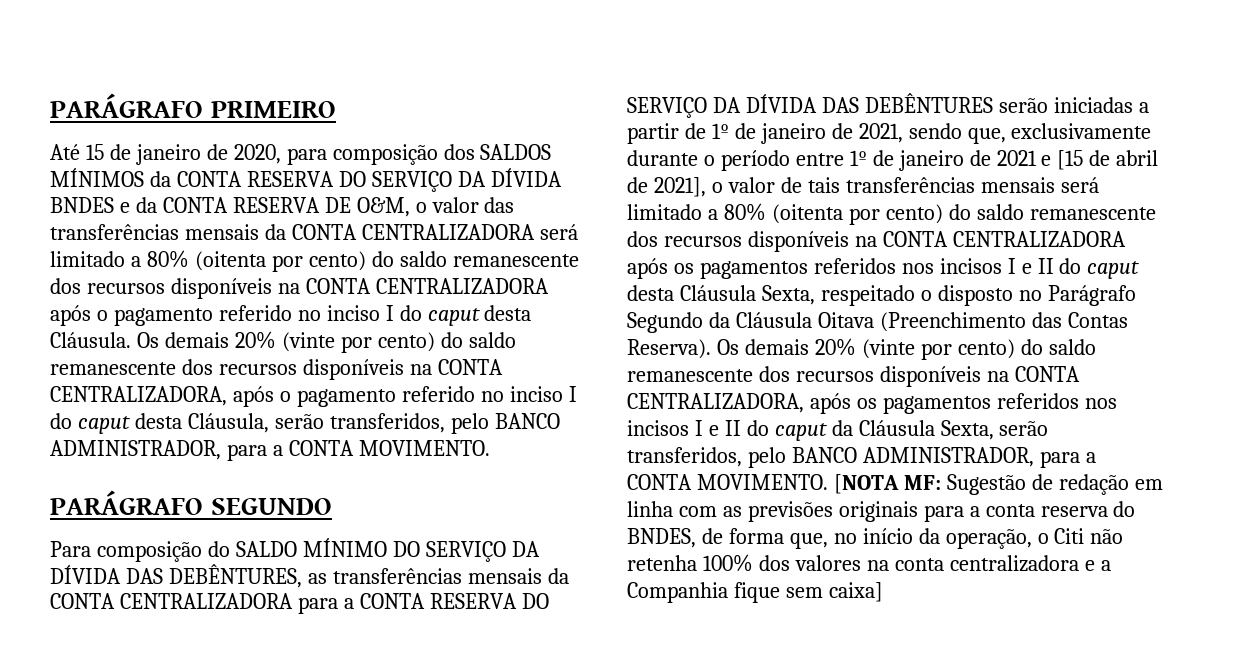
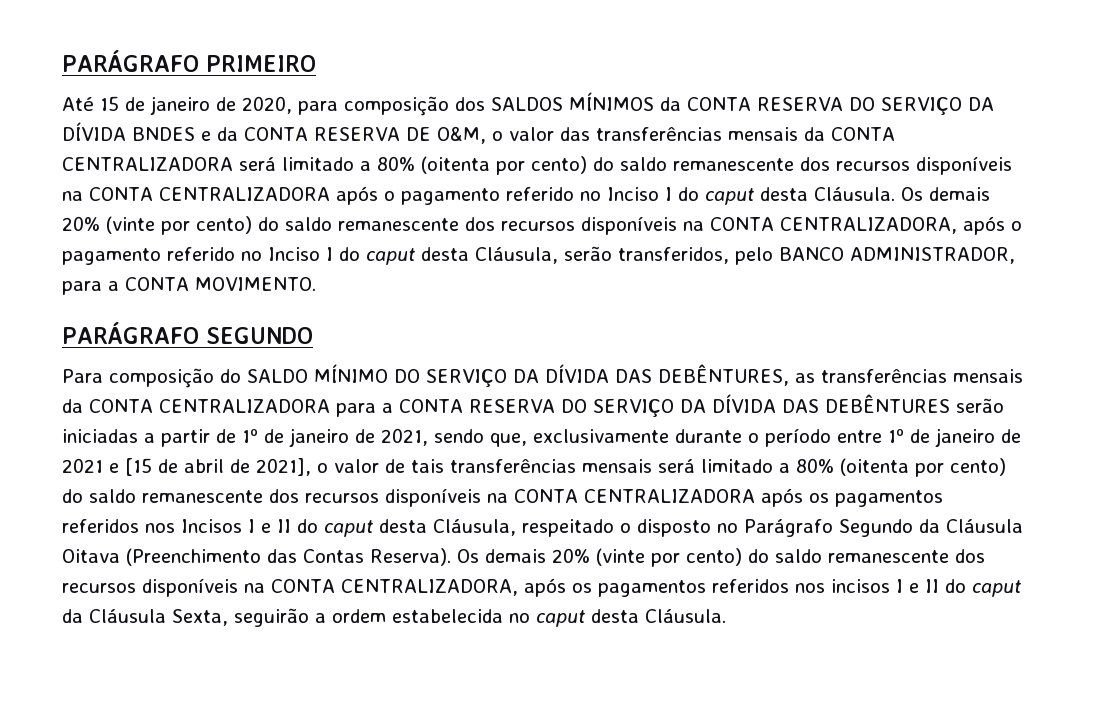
- Até 15 de janeiro de 2020, para composição dos SALDOS MÍNIMOS da CONTA RESERVA DO SERVIÇO DA DÍVIDA BNDES e da CONTA RESERVA DE O&M, o valor das transferências mensais da CONTA CENTRALIZADORA será limitado a 80% (oitenta por cento) do saldo remanescente dos recursos disponíveis na CONTA CENTRALIZADORA após o pagamento referido no inciso I do caput desta Cláusula.
+ Até 15 de janeiro de 2020, para composição dos SALDOS MÍNIMOS da CONTA RESERVA DO SERVIÇO DA DÍVIDA BNDES e da CONTA RESERVA DE O&M, o valor das transferências mensais da CONTA CENTRALIZADORA será limitado a 80% (oitenta por cento) do saldo remanescente dos recursos disponíveis na CONTA CENTRALIZADORA após o pagamento referido no Inciso I do caput desta Cláusula.
- Os demais 20% (vinte por cento) do saldo remanescente dos recursos disponíveis na CONTA CENTRALIZADORA, após o pagamento referido no inciso I do caput desta Cláusula, serão transferidos, pelo BANCO ADMINISTRADOR, para a CONTA MOVIMENTO.
+ Os demais 20% (vinte por cento) do saldo remanescente dos recursos disponíveis na CONTA CENTRALIZADORA, após o pagamento referido no Inciso I do caput desta Cláusula, serão transferidos, pelo BANCO ADMINISTRADOR, para a CONTA MOVIMENTO.
- Para composição do SALDO MÍNIMO DO SERVIÇO DA DÍVIDA DAS DEBÊNTURES, as transferências mensais da CONTA CENTRALIZADORA para a CONTA RESERVA DO SERVIÇO DA DÍVIDA DAS DEBÊNTURES serão iniciadas a partir de 1º de janeiro de 2021, sendo que, exclusivamente durante o período entre 1º de janeiro de 2021 e [15 de abril de 2021], o valor de tais transferências mensais será limitado a 80% (oitenta por cento) do saldo remanescente dos recursos disponíveis na CONTA CENTRALIZADORA após os pagamentos referidos nos incisos I e II do caput desta Cláusula Sexta, respeitado o disposto no Parágrafo Segundo da Cláusula Oitava (Preenchimento das Contas Reserva).
+ Para composição do SALDO MÍNIMO DO SERVIÇO DA DÍVIDA DAS DEBÊNTURES, as transferências mensais da CONTA CENTRALIZADORA para a CONTA RESERVA DO SERVIÇO DA DÍVIDA DAS DEBÊNTURES serão iniciadas a partir de 1º de janeiro de 2021, sendo que, exclusivamente durante o período entre 1º de janeiro de 2021 e [15 de abril de 2021], o valor de tais transferências mensais será limitado a 80% (oitenta por cento) do saldo remanescente dos recursos disponíveis na CONTA CENTRALIZADORA após os pagamentos referidos nos Incisos I e II do caput desta Cláusula, respeitado o disposto no Parágrafo Segundo da Cláusula Oitava (Preenchimento das Contas Reserva).
- Os demais 20% (vinte por cento) do saldo remanescente dos recursos disponíveis na CONTA CENTRALIZADORA, após os pagamentos referidos nos incisos I e II do caput da Cláusula Sexta, serão transferidos, pelo BANCO ADMINISTRADOR, para a CONTA MOVIMENTO. [NOTA MF: Sugestão de redação em linha com as previsões originais para a conta reserva do BNDES, de forma que, no início da operação, o Citi não retenha 100% dos valores na conta centralizadora e a Companhia fique sem caixa]
+ Os demais 20% (vinte por cento) do saldo remanescente dos recursos disponíveis na CONTA CENTRALIZADORA, após os pagamentos referidos nos incisos I e II do caput da Cláusula Sexta, seguirão a ordem estabelecida no caput desta Cláusula.

